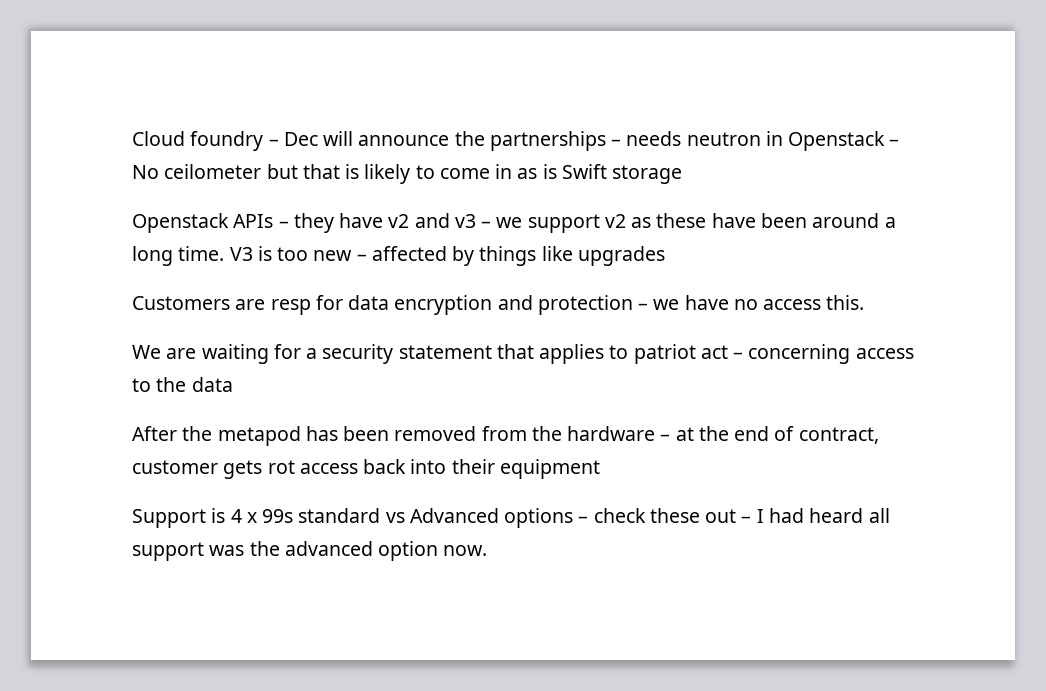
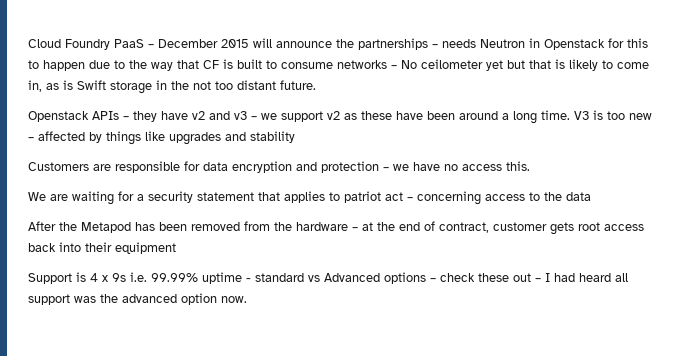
- Cloud foundry – Dec will announce the partnerships – needs neutron in Openstack – No ceilometer but that is likely to come in as is Swift storage
+ Cloud Foundry PaaS – December 2015 will announce the partnerships – needs Neutron in Openstack for this to happen due to the way that CF is built to consume networks – No ceilometer yet but that is likely to come in, as is Swift storage in the not too distant future.
- V3 is too new – affected by things like upgrades
+ V3 is too new – affected by things like upgrades and stability
- Customers are resp for data encryption and protection – we have no access this.
+ Customers are responsible for data encryption and protection – we have no access this.
- After the metapod has been removed from the hardware – at the end of contract, customer gets rot access back into their equipment
+ After the Metapod has been removed from the hardware – at the end of contract, customer gets root access back into their equipment
- Support is 4 x 99s standard vs Advanced options – check these out – I had heard all support was the advanced option now.
+ Support is 4 x 9s i.e. 99.99% uptime - standard vs Advanced options – check these out – I had heard all support was the advanced option now.

